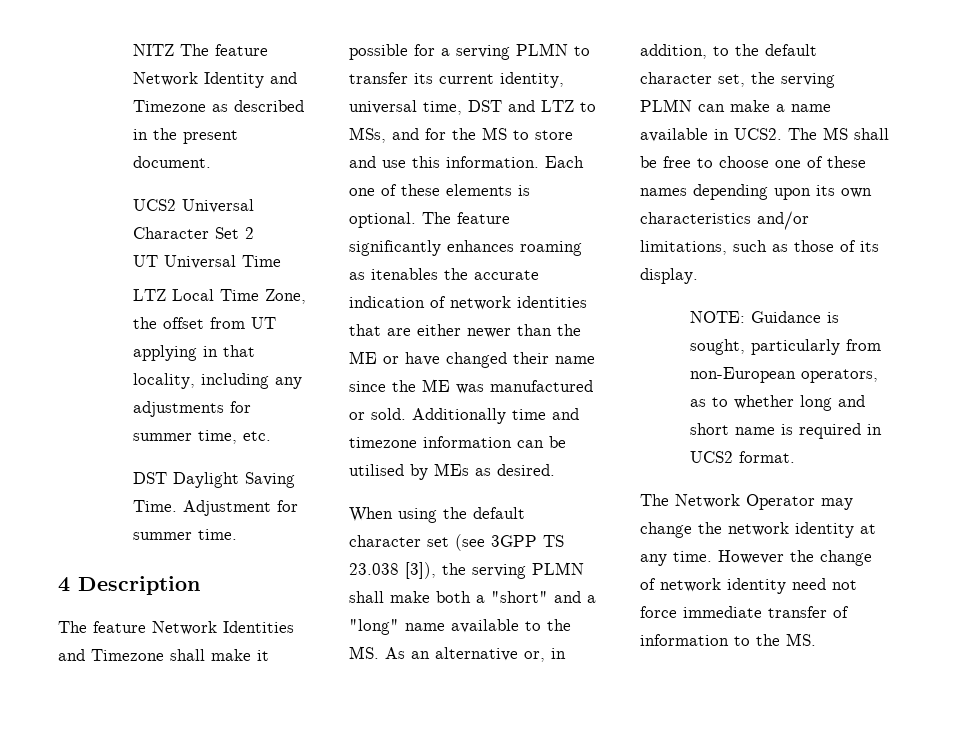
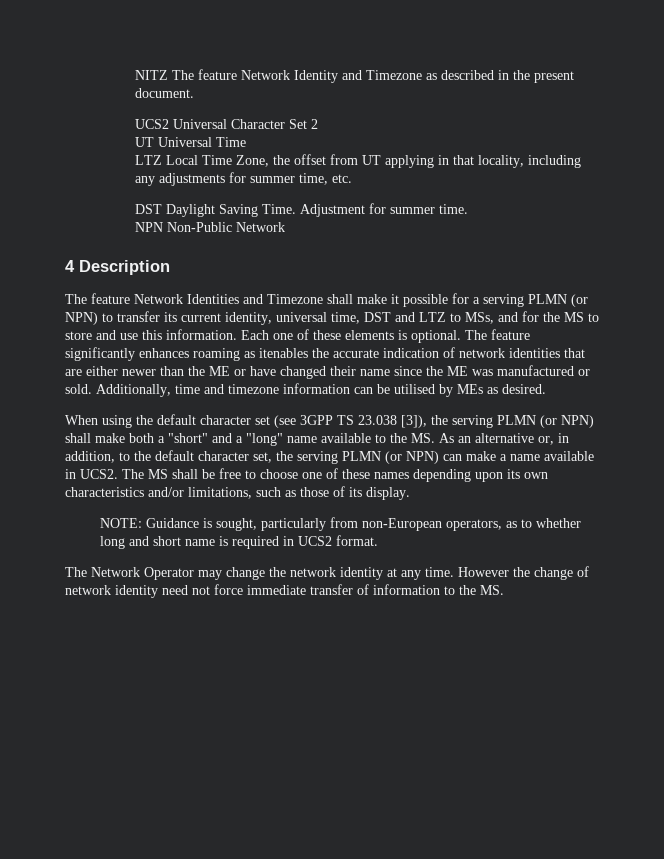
+ NPN Non-Public Network
- The feature Network Identities and Timezone shall make it possible for a serving PLMN to transfer its current identity, universal time, DST and LTZ to MSs, and for the MS to store and use this information.
+ The feature Network Identities and Timezone shall make it possible for a serving PLMN (or NPN) to transfer its current identity, universal time, DST and LTZ to MSs, and for the MS to store and use this information.
- Additionally time and timezone information can be utilised by MEs as desired.
+ Additionally, time and timezone information can be utilised by MEs as desired.
- When using the default character set (see 3GPP TS 23.038 [3]), the serving PLMN shall make both a "short" and a "long" name available to the MS. As an alternative or, in addition, to the default character set, the serving PLMN can make a name available in UCS2.
+ When using the default character set (see 3GPP TS 23.038 [3]), the serving PLMN (or NPN) shall make both a "short" and a "long" name available to the MS. As an alternative or, in addition, to the default character set, the serving PLMN (or NPN) can make a name available in UCS2.

